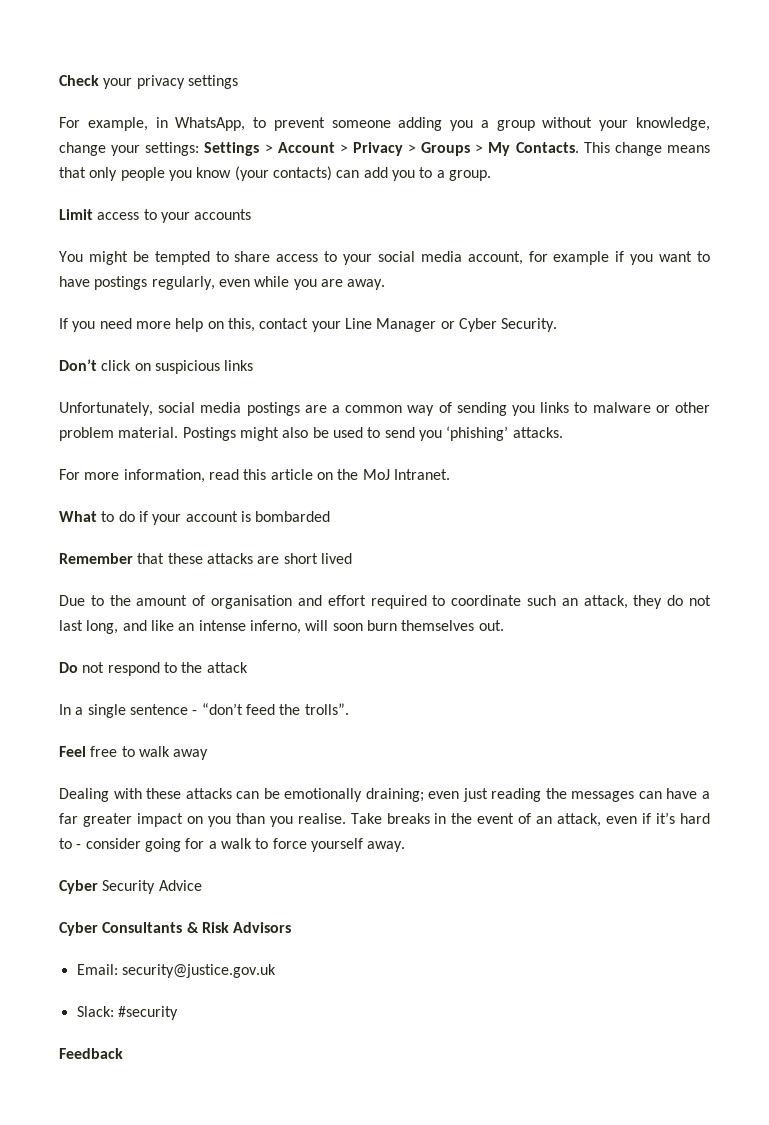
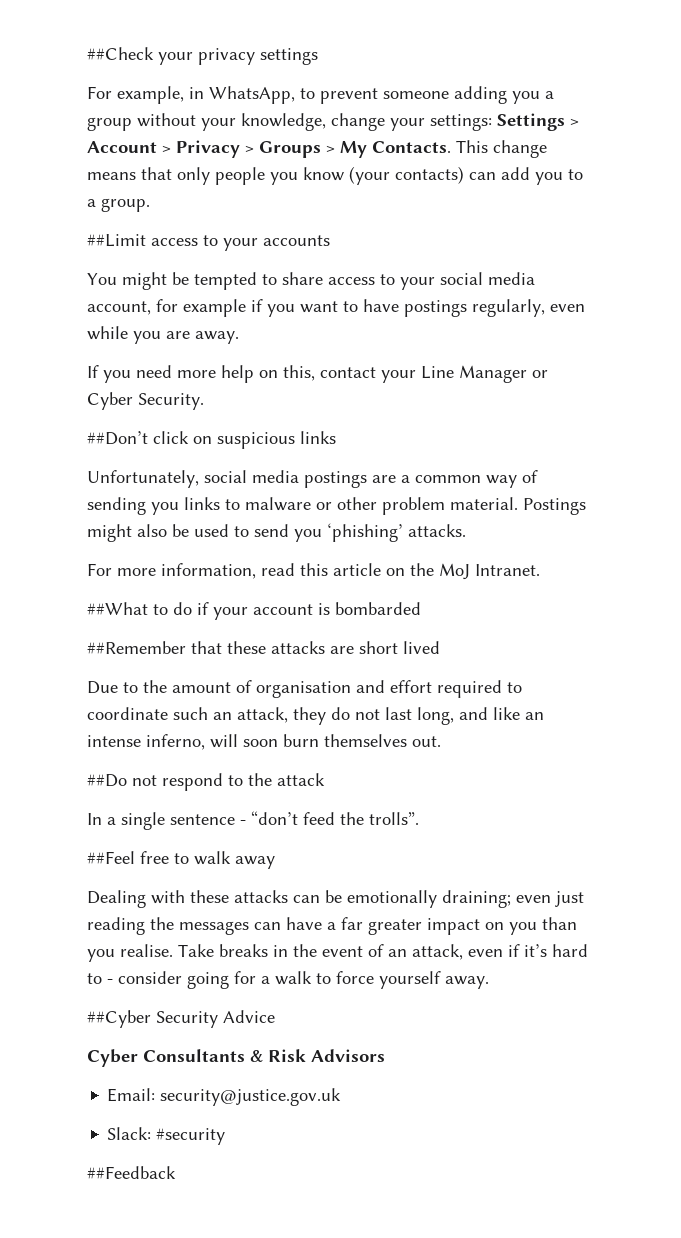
- Check your privacy settings
+ ##Check your privacy settings
- Limit access to your accounts
+ ##Limit access to your accounts
- Don’t click on suspicious links
+ ##Don’t click on suspicious links
- What to do if your account is bombarded
+ ##What to do if your account is bombarded
- Remember that these attacks are short lived
+ ##Remember that these attacks are short lived
- Do not respond to the attack
+ ##Do not respond to the attack
- Feel free to walk away
+ ##Feel free to walk away
- Cyber Security Advice
+ ##Cyber Security Advice
- Feedback
+ ##Feedback

